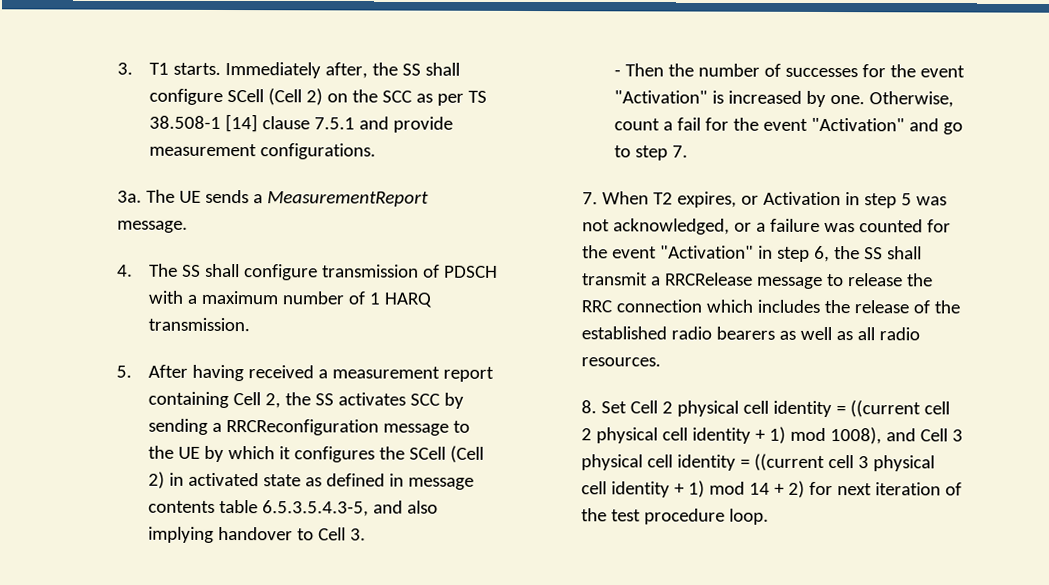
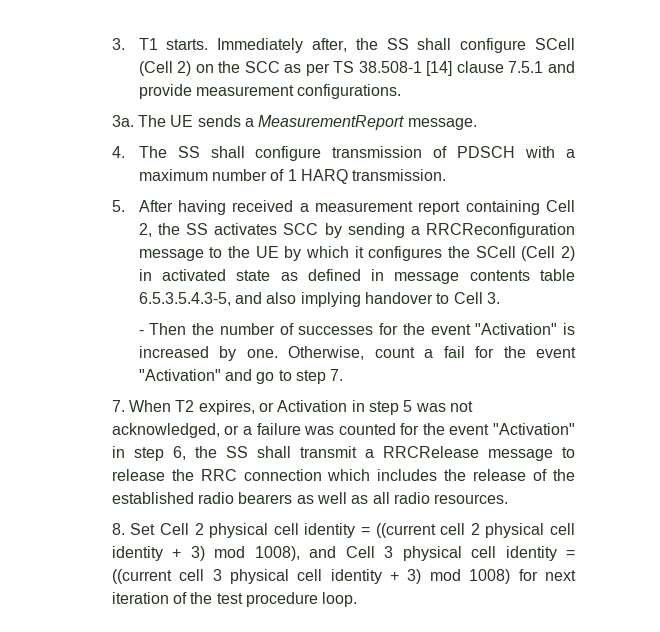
- 8. Set Cell 2 physical cell identity = ((current cell 2 physical cell identity + 1) mod 1008), and Cell 3 physical cell identity = ((current cell 3 physical cell identity + 1) mod 14 + 2) for next iteration of the test procedure loop.
+ 8. Set Cell 2 physical cell identity = ((current cell 2 physical cell identity + 3) mod 1008), and Cell 3 physical cell identity = ((current cell 3 physical cell identity + 3) mod 1008) for next iteration of the test procedure loop.

